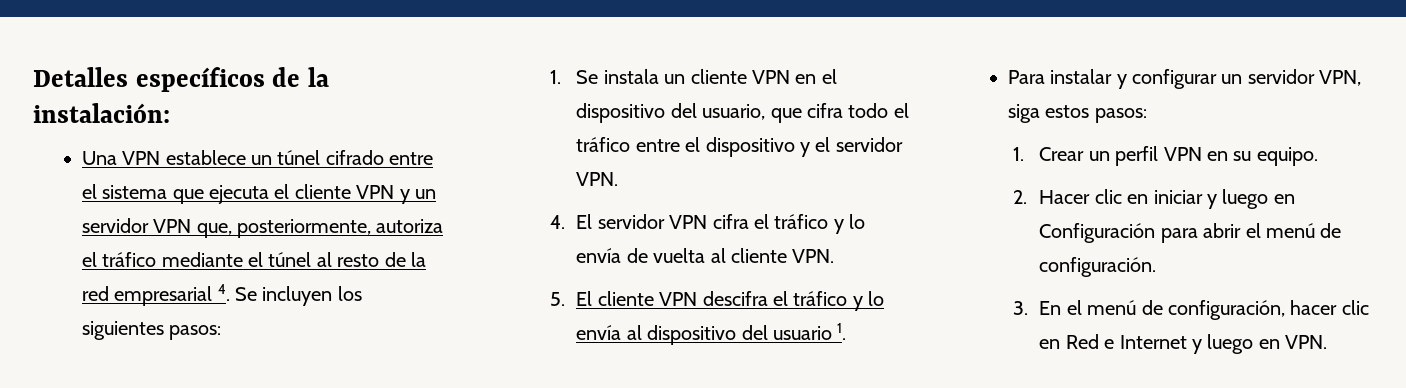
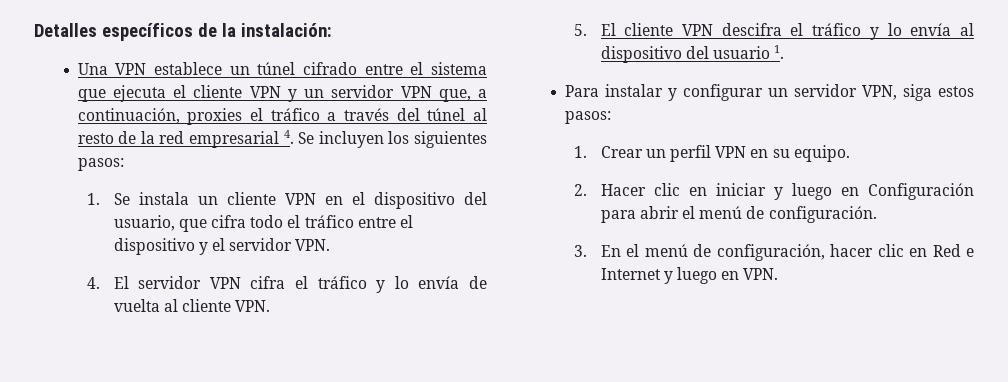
- Una VPN establece un túnel cifrado entre el sistema que ejecuta el cliente VPN y un servidor VPN que, posteriormente, autoriza el tráfico mediante el túnel al resto de la red empresarial 4. Se incluyen los siguientes pasos:
+ Una VPN establece un túnel cifrado entre el sistema que ejecuta el cliente VPN y un servidor VPN que, a continuación, proxies el tráfico a través del túnel al resto de la red empresarial 4. Se incluyen los siguientes pasos:

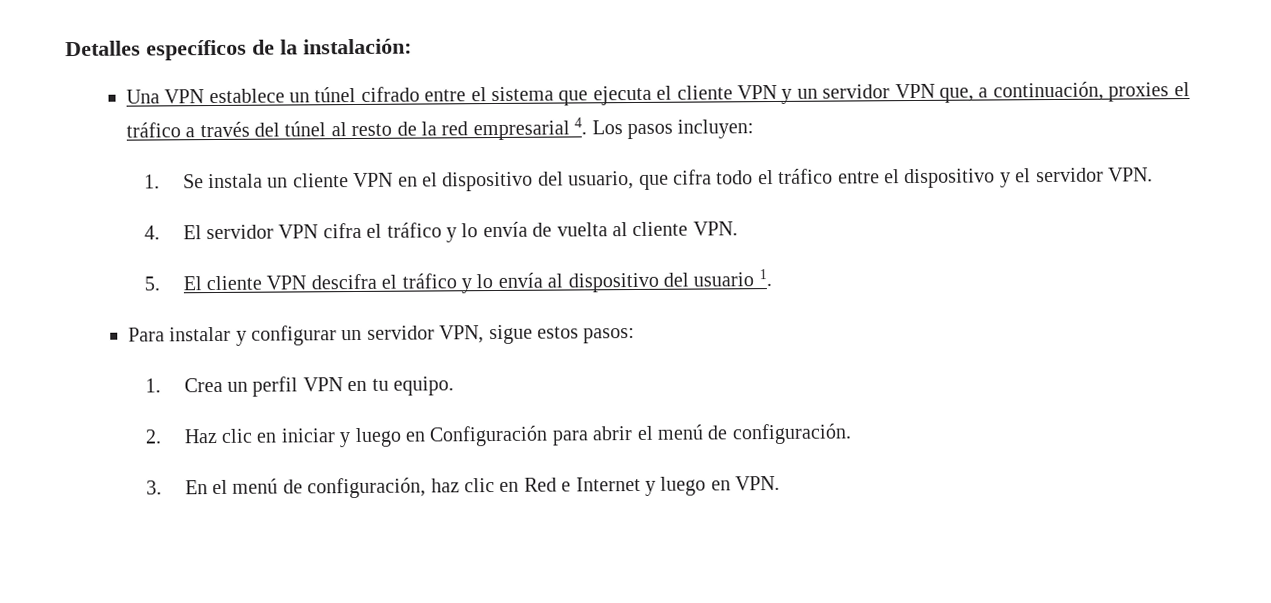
- Una VPN establece un túnel cifrado entre el sistema que ejecuta el cliente VPN y un servidor VPN que, a continuación, proxies el tráfico a través del túnel al resto de la red empresarial 4. Se incluyen los siguientes pasos:
+ Una VPN establece un túnel cifrado entre el sistema que ejecuta el cliente VPN y un servidor VPN que, a continuación, proxies el tráfico a través del túnel al resto de la red empresarial 4. Los pasos incluyen:
- Para instalar y configurar un servidor VPN, siga estos pasos:
+ Para instalar y configurar un servidor VPN, sigue estos pasos:
- 1. Crear un perfil VPN en su equipo.
+ 1. Crea un perfil VPN en tu equipo.
- 2. Hacer clic en iniciar y luego en Configuración para abrir el menú de configuración.
+ 2. Haz clic en iniciar y luego en Configuración para abrir el menú de configuración.
- 3. En el menú de configuración, hacer clic en Red e Internet y luego en VPN.
+ 3. En el menú de configuración, haz clic en Red e Internet y luego en VPN.

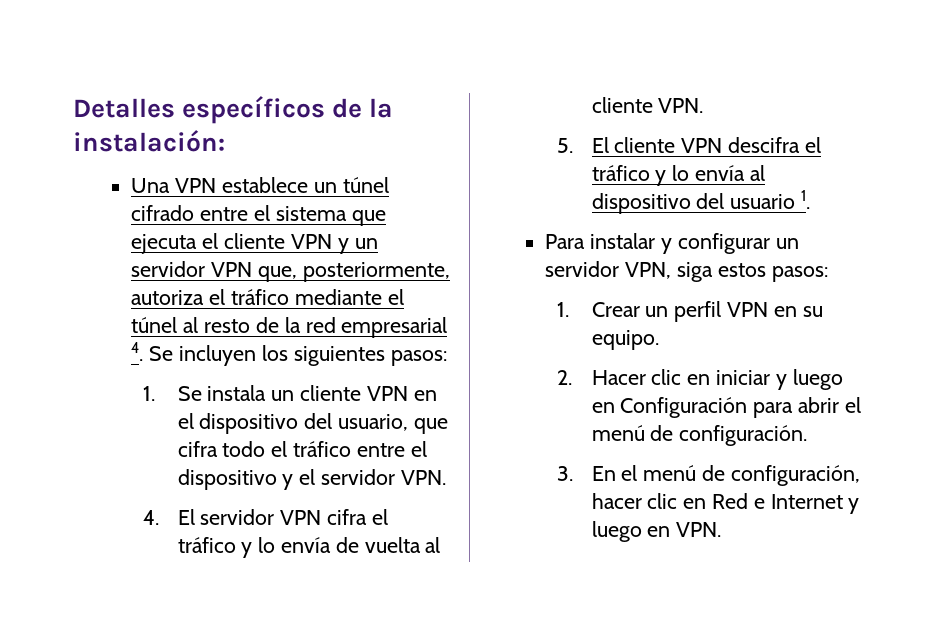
- Una VPN establece un túnel cifrado entre el sistema que ejecuta el cliente VPN y un servidor VPN que, a continuación, proxies el tráfico a través del túnel al resto de la red empresarial 4. Los pasos incluyen:
+ Una VPN establece un túnel cifrado entre el sistema que ejecuta el cliente VPN y un servidor VPN que, posteriormente, autoriza el tráfico mediante el túnel al resto de la red empresarial 4. Se incluyen los siguientes pasos:
- Para instalar y configurar un servidor VPN, sigue estos pasos:
+ Para instalar y configurar un servidor VPN, siga estos pasos:
- 1. Crea un perfil VPN en tu equipo.
+ 1. Crear un perfil VPN en su equipo.
- 2. Haz clic en iniciar y luego en Configuración para abrir el menú de configuración.
+ 2. Hacer clic en iniciar y luego en Configuración para abrir el menú de configuración.
- 3. En el menú de configuración, haz clic en Red e Internet y luego en VPN.
+ 3. En el menú de configuración, hacer clic en Red e Internet y luego en VPN.

